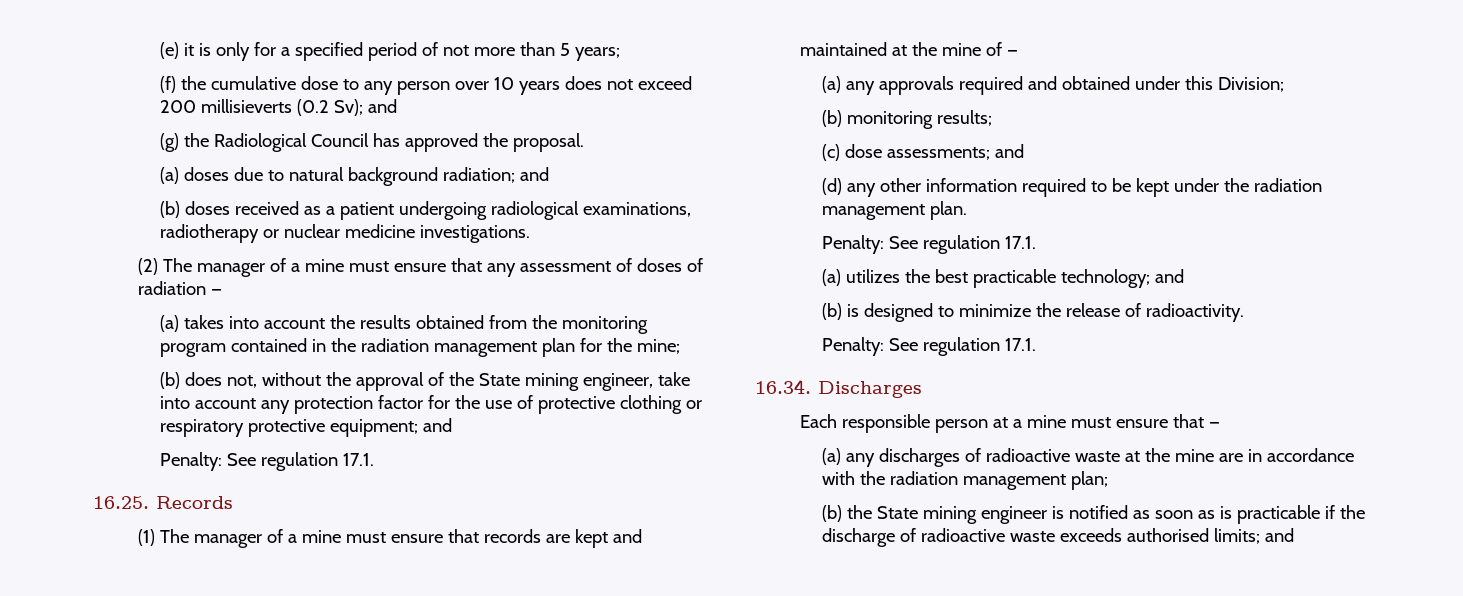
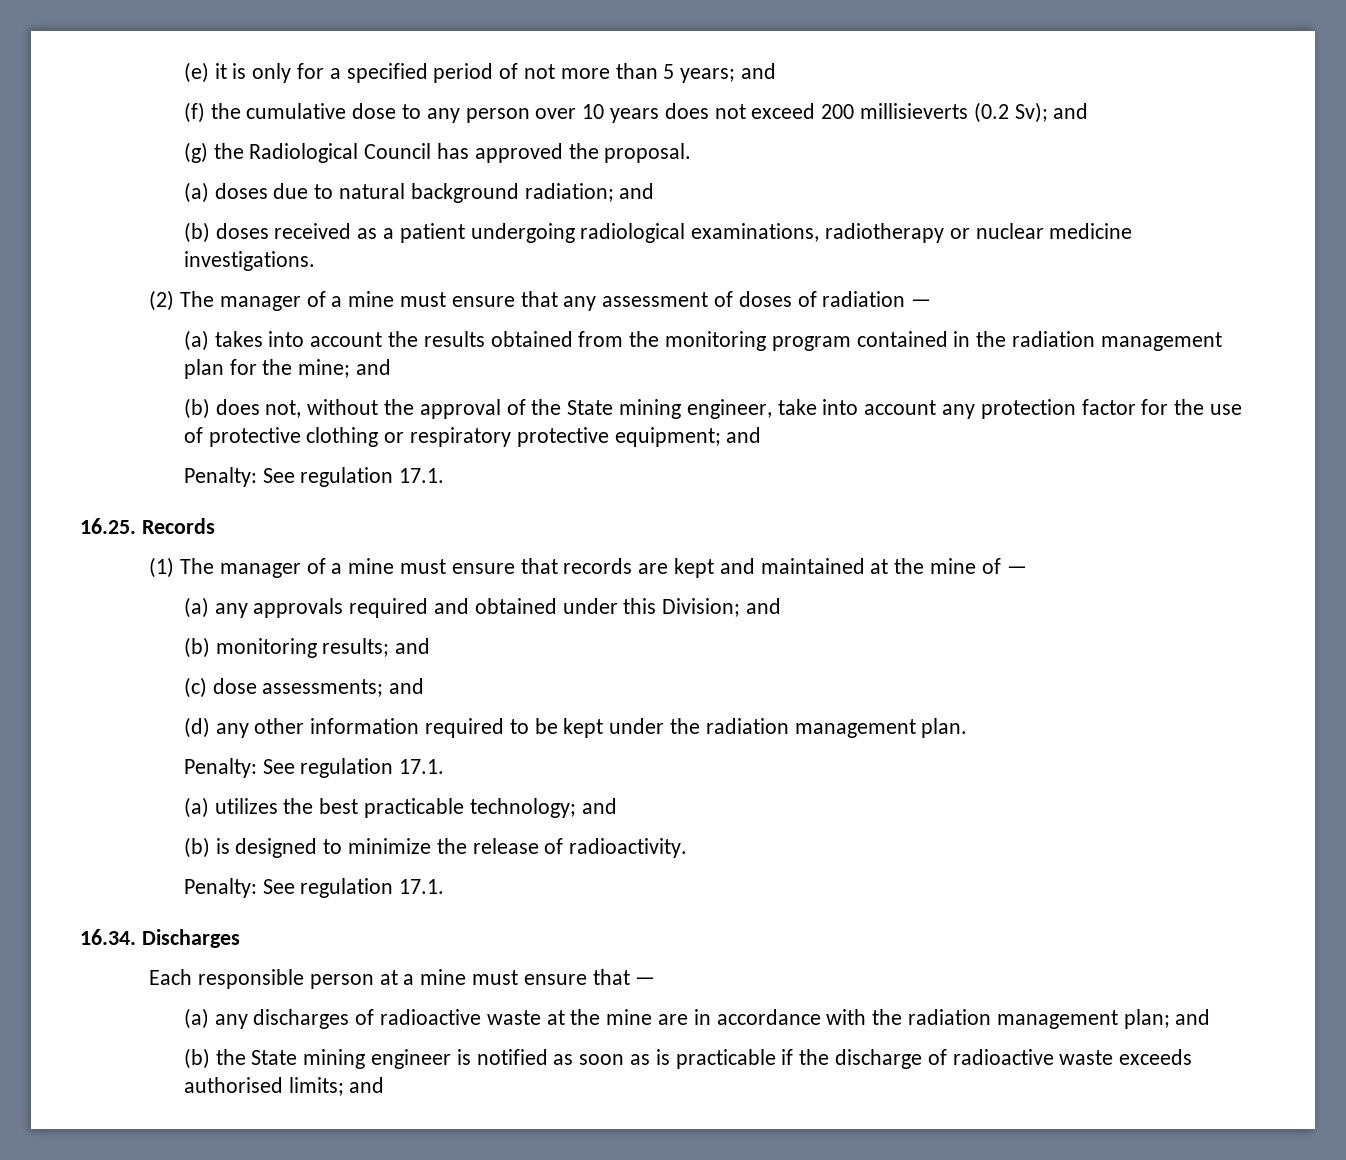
- (e) it is only for a specified period of not more than 5 years;
+ (e) it is only for a specified period of not more than 5 years; and
- (a) takes into account the results obtained from the monitoring program contained in the radiation management plan for the mine;
+ (a) takes into account the results obtained from the monitoring program contained in the radiation management plan for the mine; and
- (a) any approvals required and obtained under this Division;
+ (a) any approvals required and obtained under this Division; and
- (b) monitoring results;
+ (b) monitoring results; and
- (a) any discharges of radioactive waste at the mine are in accordance with the radiation management plan;
+ (a) any discharges of radioactive waste at the mine are in accordance with the radiation management plan; and

